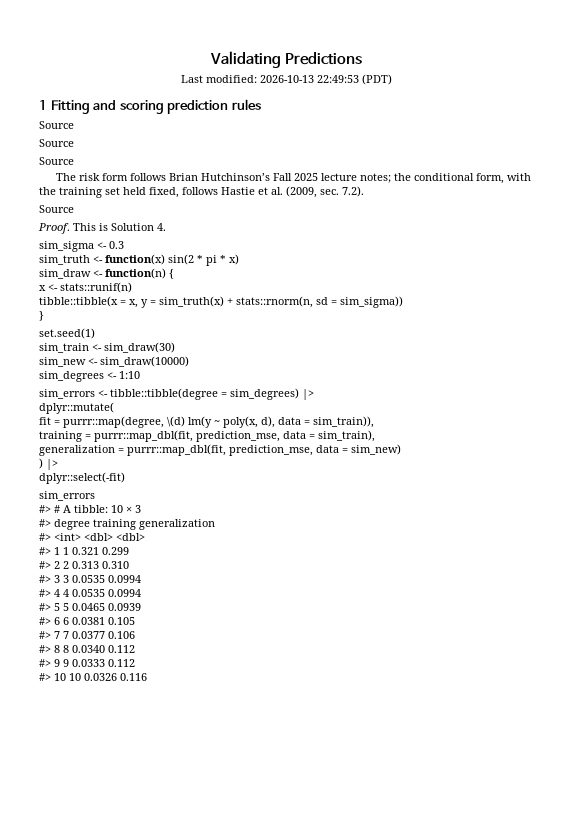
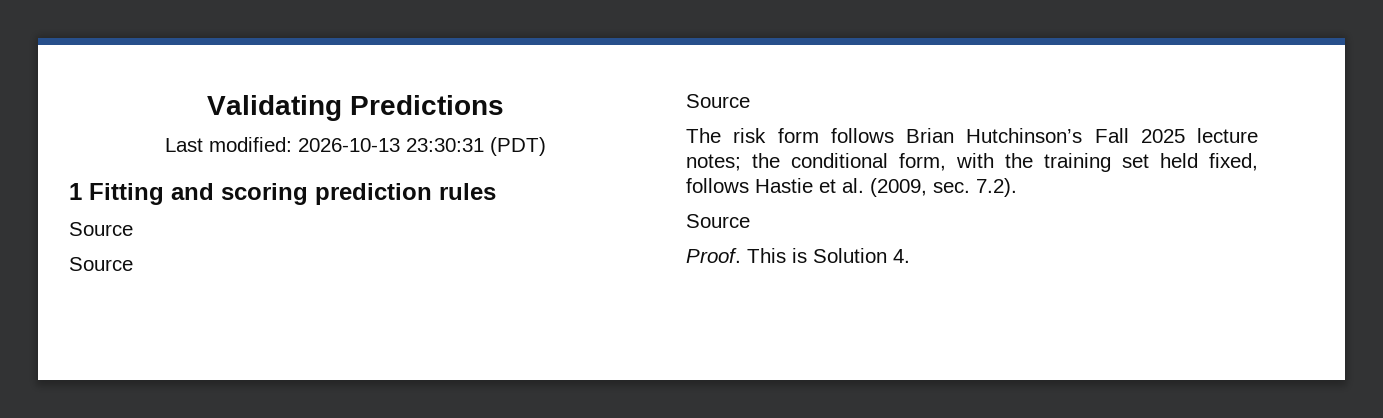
- Last modified: 2026-10-13 22:49:53 (PDT)
+ Last modified: 2026-10-13 23:30:31 (PDT)
- sim_sigma <- 0.3
- sim_truth <- function(x) sin(2 * pi * x)
- sim_draw <- function(n) {
- x <- stats::runif(n)
- tibble::tibble(x = x, y = sim_truth(x) + stats::rnorm(n, sd = sim_sigma))
- }
- set.seed(1)
- sim_train <- sim_draw(30)
- sim_new <- sim_draw(10000)
- sim_degrees <- 1:10
- sim_errors <- tibble::tibble(degree = sim_degrees) |>
- dplyr::mutate(
- fit = purrr::map(degree, \(d) lm(y ~ poly(x, d), data = sim_train)),
- training = purrr::map_dbl(fit, prediction_mse, data = sim_train),
- generalization = purrr::map_dbl(fit, prediction_mse, data = sim_new)
- ) |>
- dplyr::select(-fit)
- sim_errors
- #> # A tibble: 10 × 3
- #> degree training generalization
- #> <int> <dbl> <dbl>
- #> 1 1 0.321 0.299
- #> 2 2 0.313 0.310
- #> 3 3 0.0535 0.0994
- #> 4 4 0.0535 0.0994
- #> 5 5 0.0465 0.0939
- #> 6 6 0.0381 0.105
- #> 7 7 0.0377 0.106
- #> 8 8 0.0340 0.112
- #> 9 9 0.0333 0.112
- #> 10 10 0.0326 0.116

